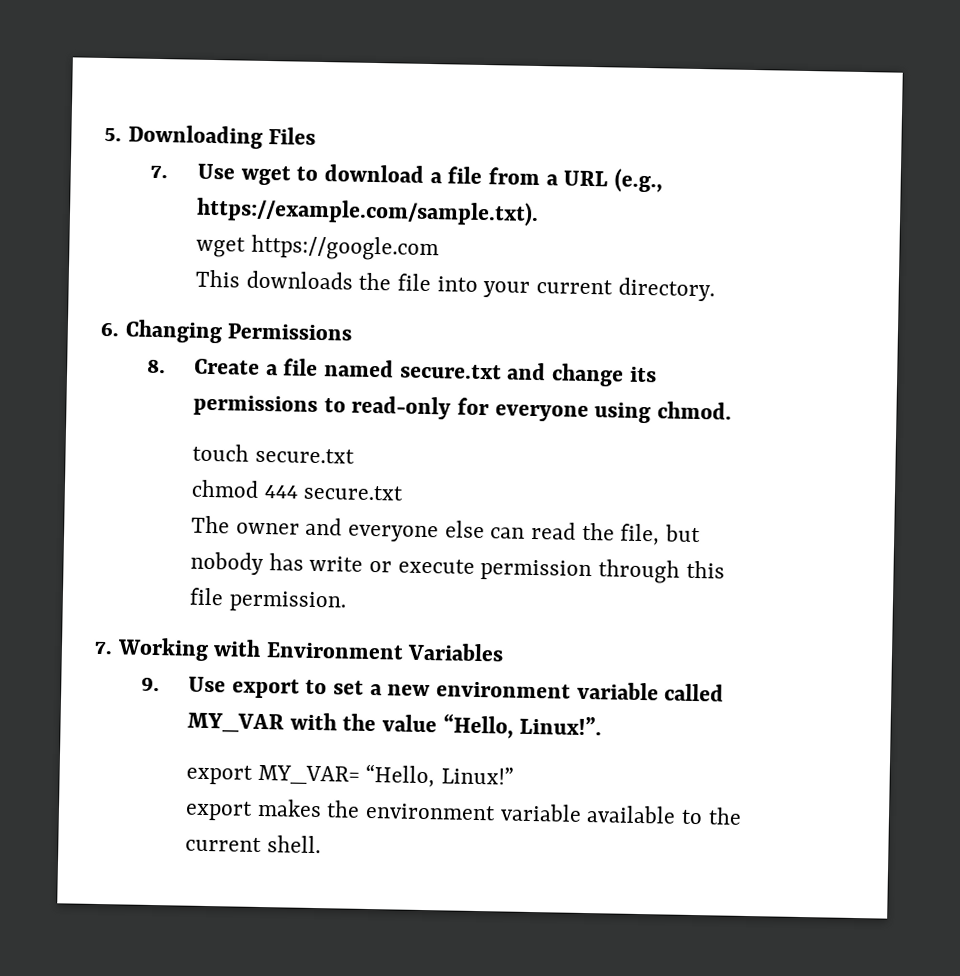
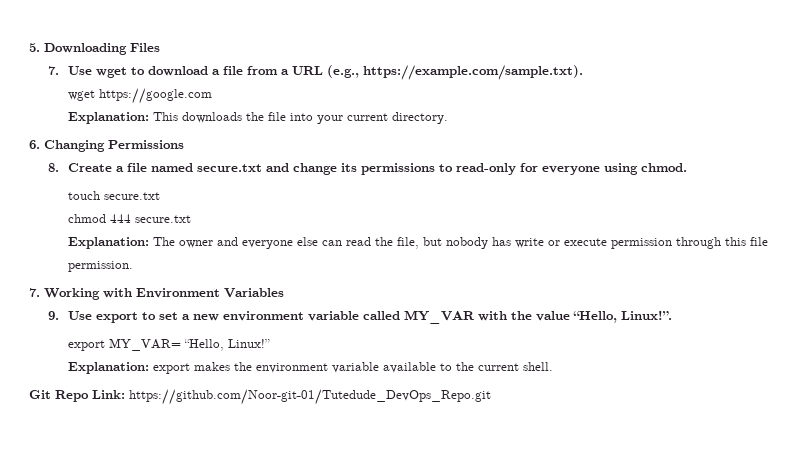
- This downloads the file into your current directory.
+ Explanation: This downloads the file into your current directory.
- The owner and everyone else can read the file, but nobody has write or execute permission through this file permission.
+ Explanation: The owner and everyone else can read the file, but nobody has write or execute permission through this file permission.
- export makes the environment variable available to the current shell.
+ Explanation: export makes the environment variable available to the current shell.
+ Git Repo Link: https://github.com/Noor-git-01/Tutedude_DevOps_Repo.git

